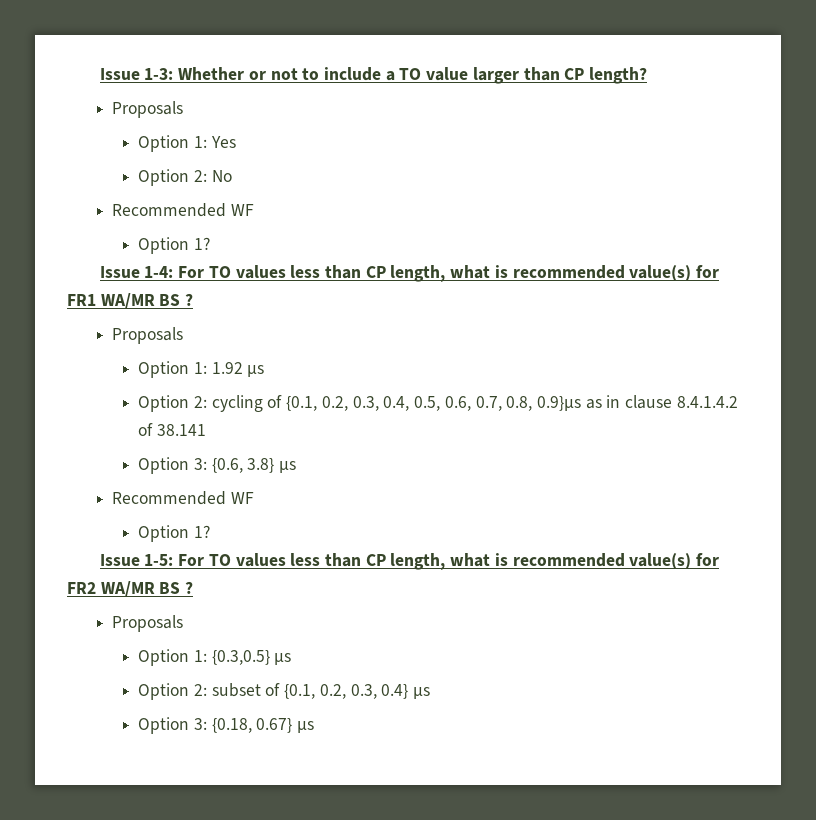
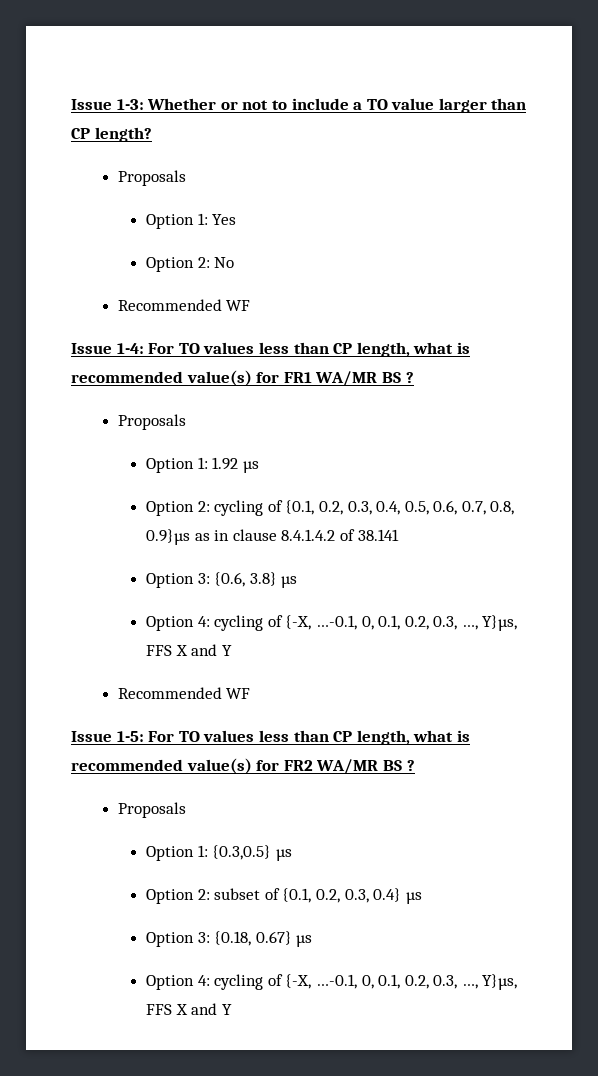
  Option 2: No
  Recommended WF
- Option 1?
  Option 3: {0.6, 3.8} µs
+ Option 4: cycling of {-X, …-0.1, 0, 0.1, 0.2, 0.3, …, Y}µs, FFS X and Y
  Recommended WF
- Option 1?
  Option 3: {0.18, 0.67} µs
+ Option 4: cycling of {-X, …-0.1, 0, 0.1, 0.2, 0.3, …, Y}µs, FFS X and Y

